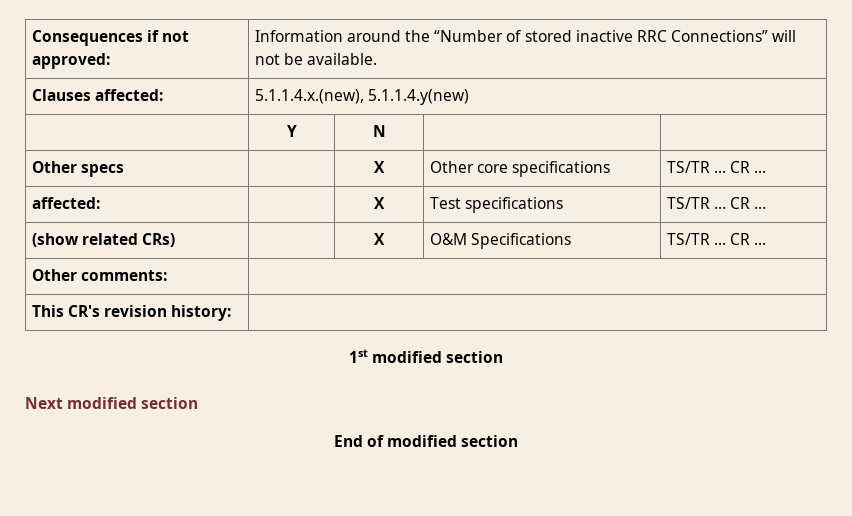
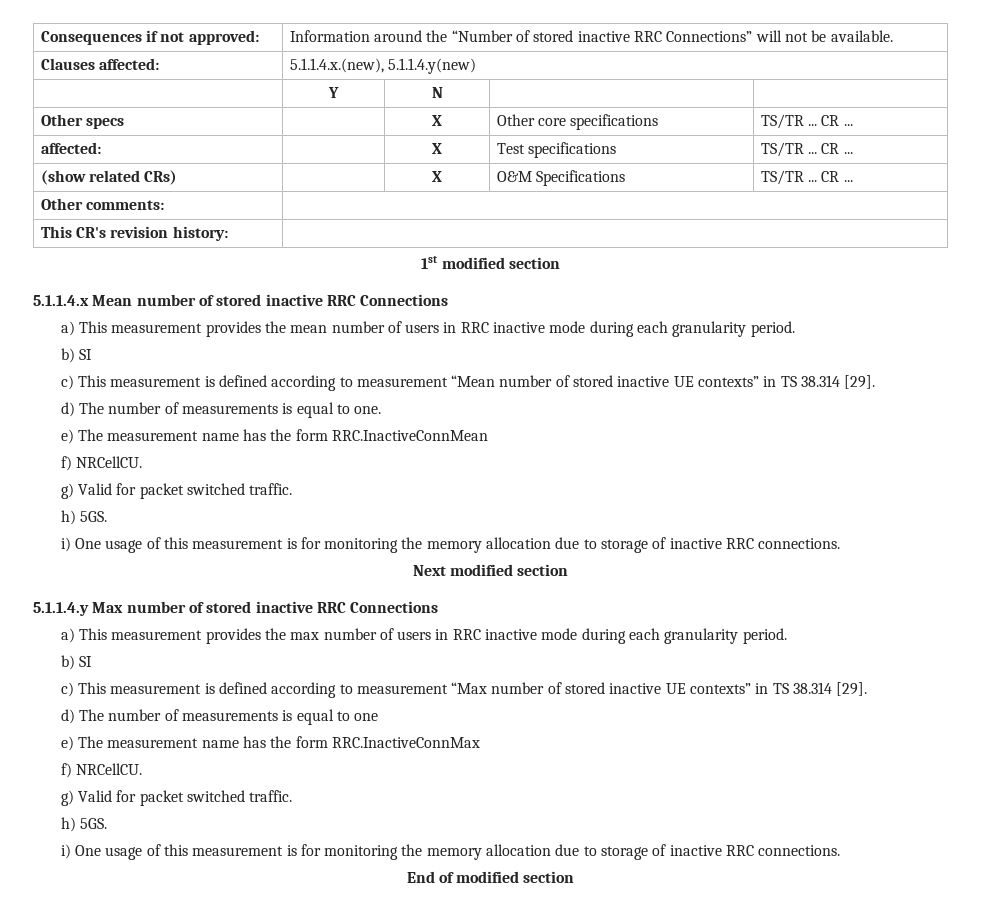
+ 5.1.1.4.x Mean number of stored inactive RRC Connections
+ a) This measurement provides the mean number of users in RRC inactive mode during each granularity period.
+ b) SI
+ c) This measurement is defined according to measurement “Mean number of stored inactive UE contexts” in TS 38.314 [29].
+ d) The number of measurements is equal to one.
+ e) The measurement name has the form RRC.InactiveConnMean
+ f) NRCellCU.
+ g) Valid for packet switched traffic.
+ h) 5GS.
+ i) One usage of this measurement is for monitoring the memory allocation due to storage of inactive RRC connections.
  Next modified section
+ 5.1.1.4.y Max number of stored inactive RRC Connections
+ a) This measurement provides the max number of users in RRC inactive mode during each granularity period.
+ b) SI
+ c) This measurement is defined according to measurement “Max number of stored inactive UE contexts” in TS 38.314 [29].
+ d) The number of measurements is equal to one
+ e) The measurement name has the form RRC.InactiveConnMax
+ f) NRCellCU.
+ g) Valid for packet switched traffic.
+ h) 5GS.
+ i) One usage of this measurement is for monitoring the memory allocation due to storage of inactive RRC connections.

